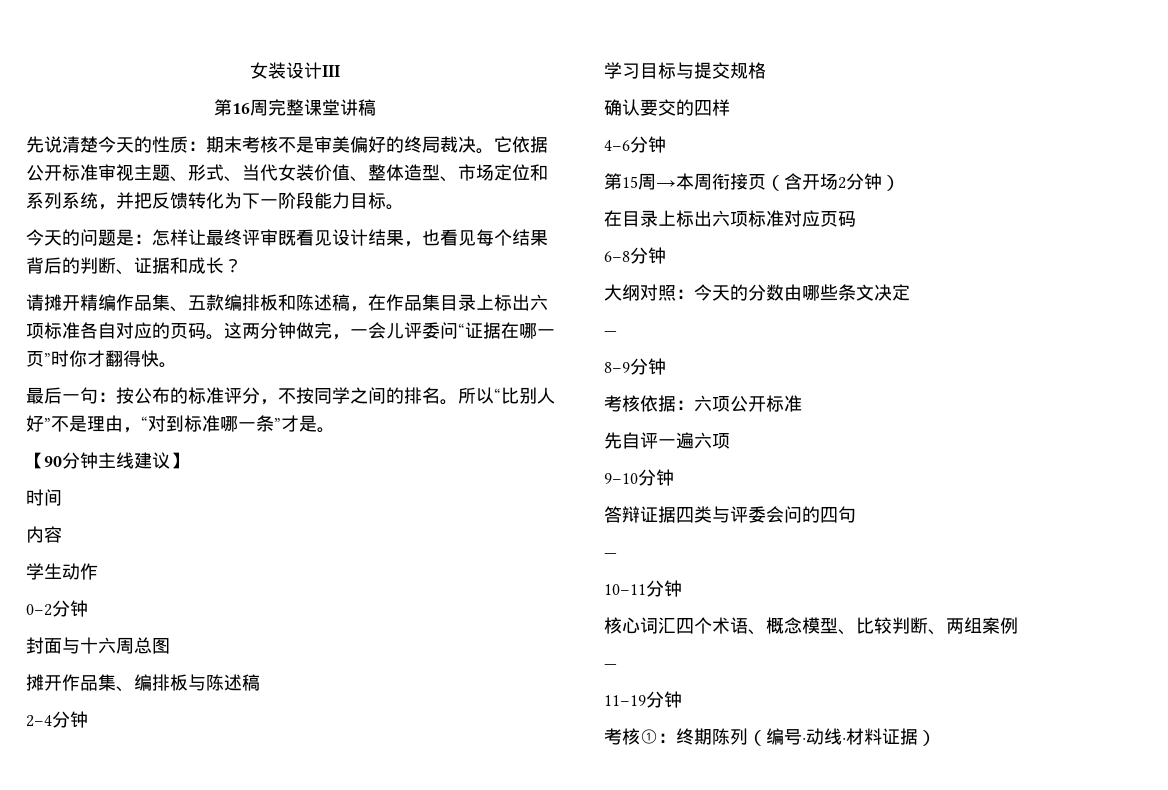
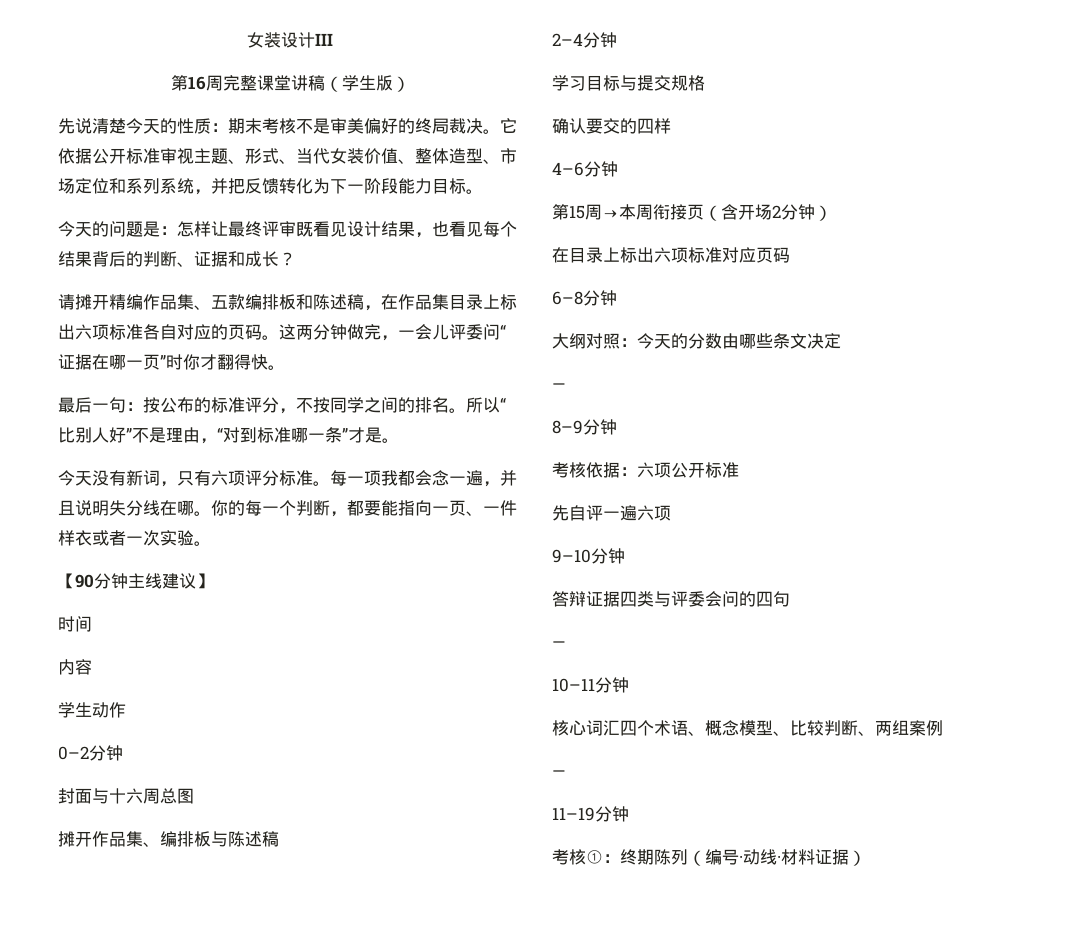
- 第16周完整课堂讲稿
+ 第16周完整课堂讲稿（学生版）
+ 今天没有新词，只有六项评分标准。每一项我都会念一遍，并且说明失分线在哪。你的每一个判断，都要能指向一页、一件样衣或者一次实验。

